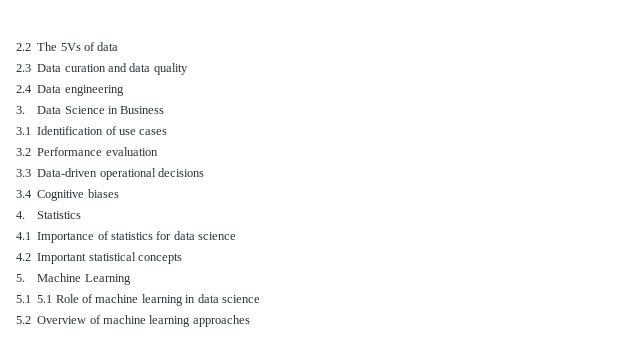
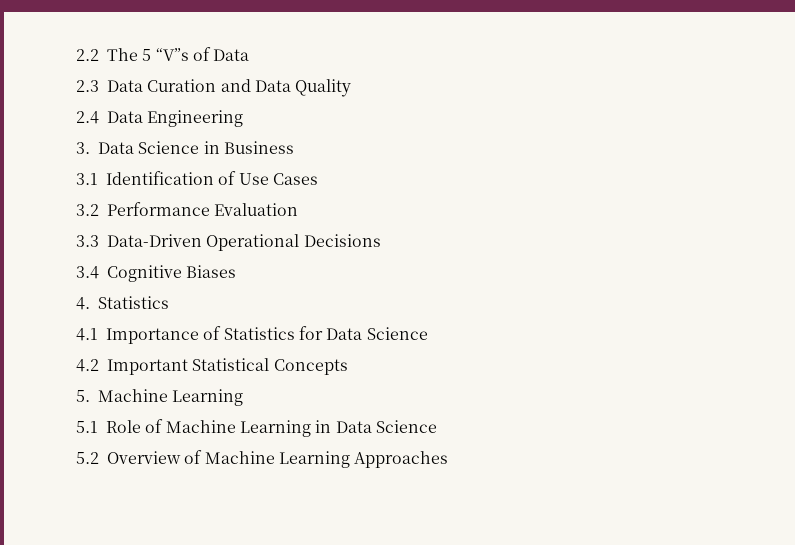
- 2.2 The 5Vs of data
- 2.3 Data curation and data quality
+ 2.2 The 5 “V”s of Data
+ 2.3 Data Curation and Data Quality
- 2.4 Data engineering
+ 2.4 Data Engineering
- 3.1 Identification of use cases
+ 3.1 Identification of Use Cases
- 3.2 Performance evaluation
+ 3.2 Performance Evaluation
- 3.3 Data-driven operational decisions
+ 3.3 Data-Driven Operational Decisions
- 3.4 Cognitive biases
+ 3.4 Cognitive Biases
- 4.1 Importance of statistics for data science
+ 4.1 Importance of Statistics for Data Science
- 4.2 Important statistical concepts
+ 4.2 Important Statistical Concepts
- 5.1 5.1 Role of machine learning in data science
+ 5.1 Role of Machine Learning in Data Science
- 5.2 Overview of machine learning approaches
+ 5.2 Overview of Machine Learning Approaches

